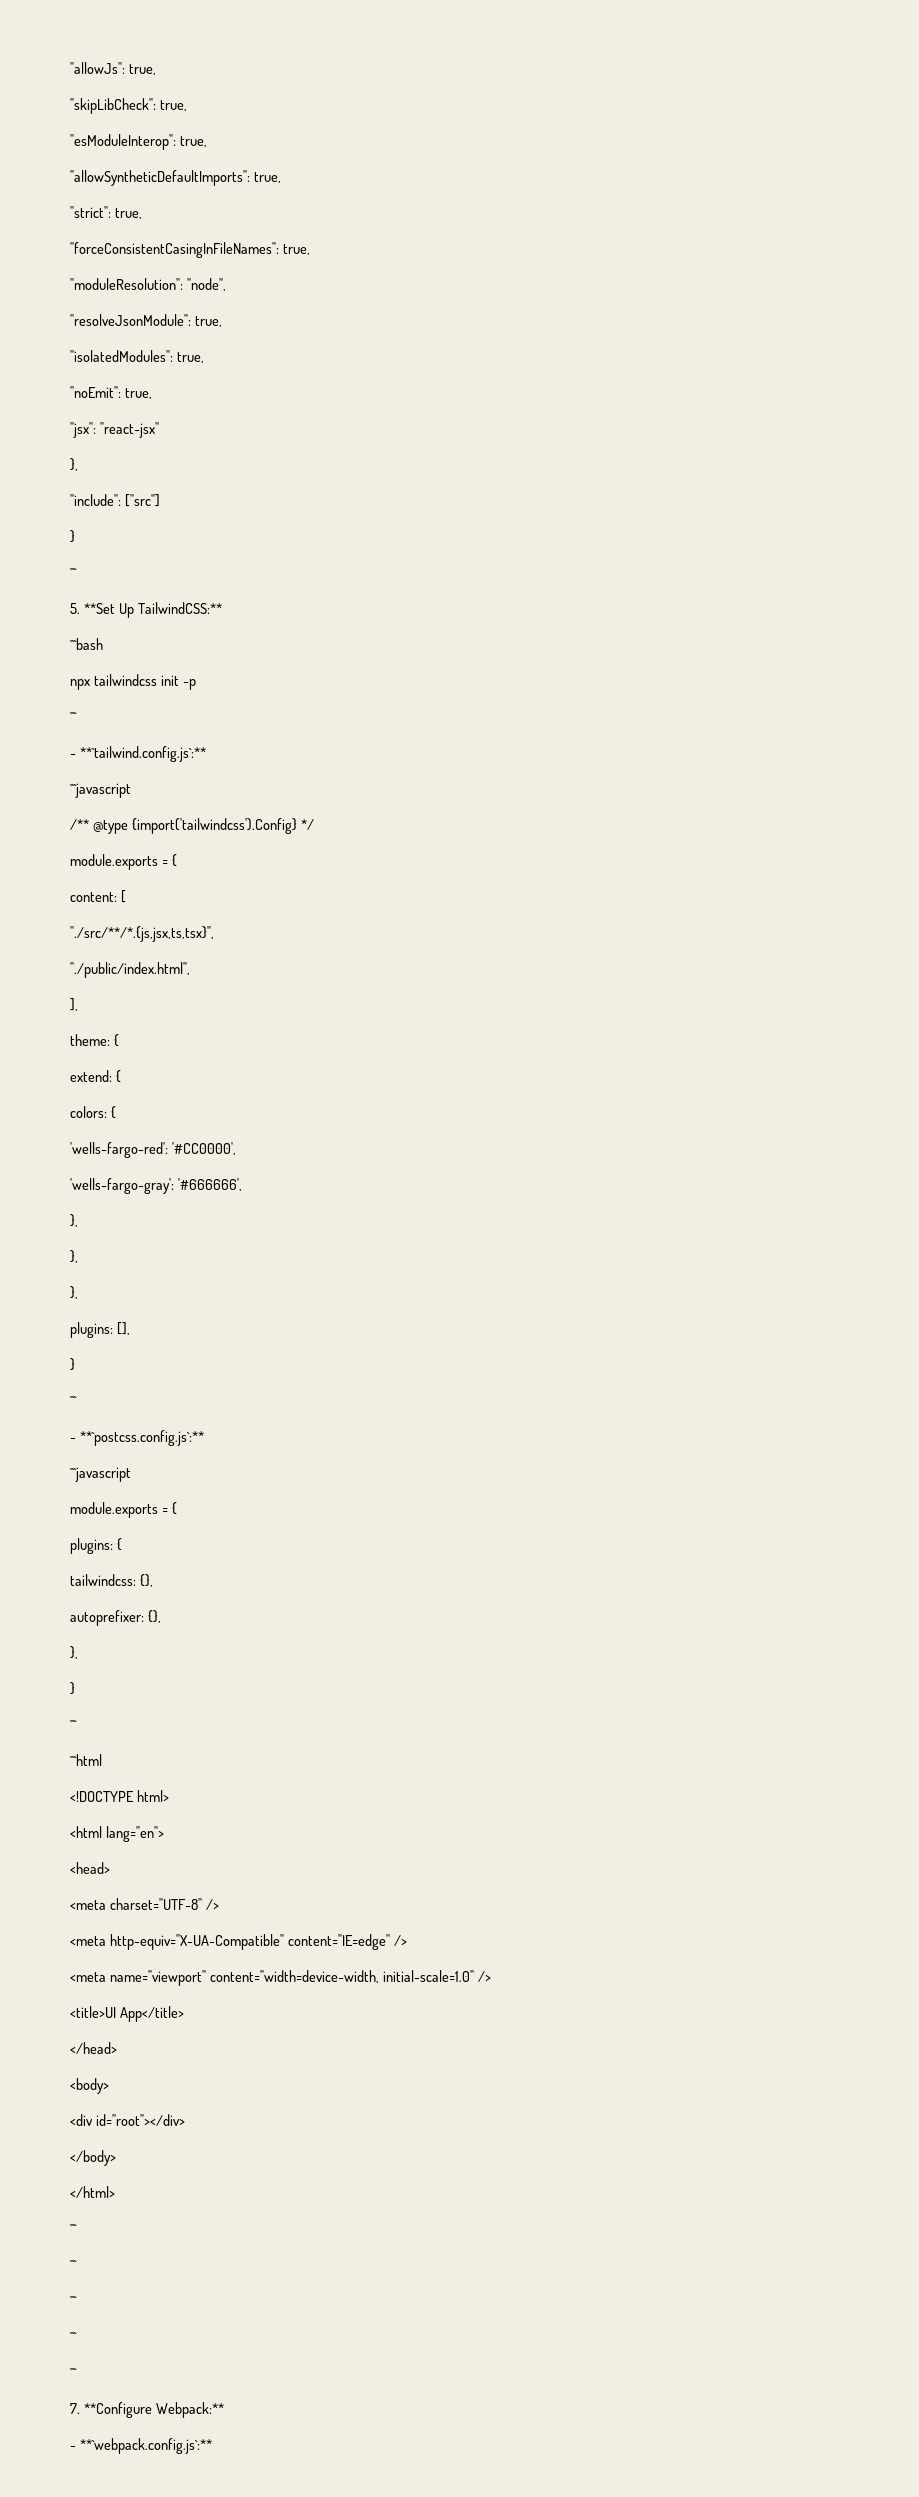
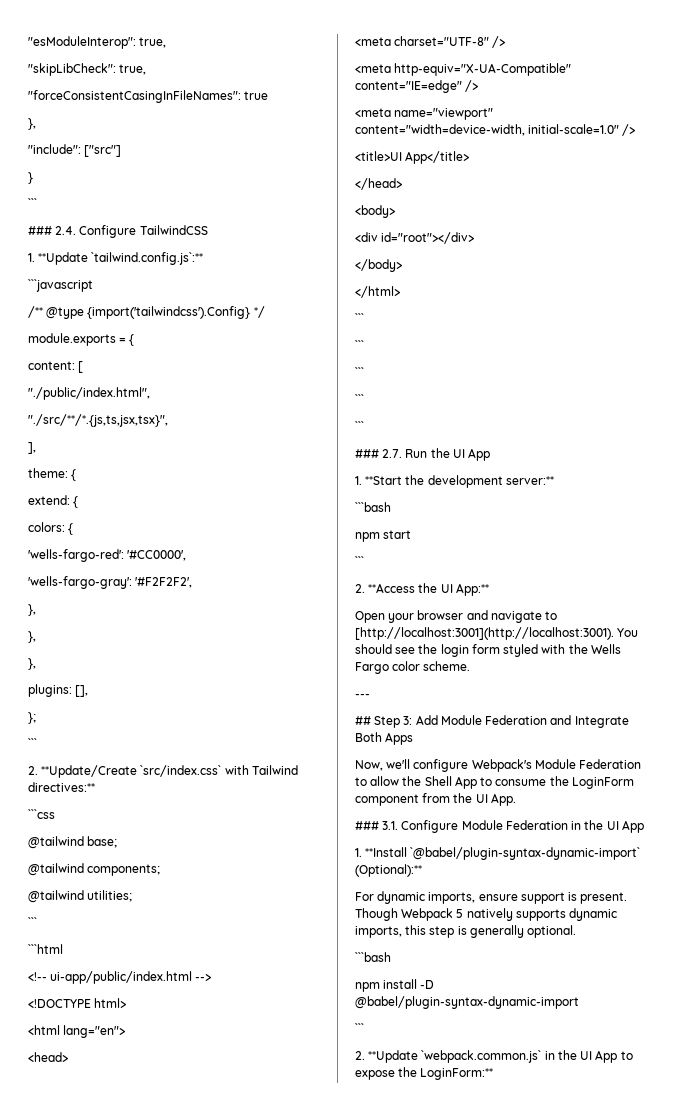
- "allowJs": true,
+ "esModuleInterop": true,
- "esModuleInterop": true,
- "allowSyntheticDefaultImports": true,
- "strict": true,
- "forceConsistentCasingInFileNames": true,
- "moduleResolution": "node",
- "resolveJsonModule": true,
- "isolatedModules": true,
- "noEmit": true,
- "jsx": "react-jsx"
+ "forceConsistentCasingInFileNames": true
- 5. **Set Up TailwindCSS:**
- ```bash
- npx tailwindcss init -p
- ```
- - **`tailwind.config.js`:**
+ ### 2.4. Configure TailwindCSS
+ 1. **Update `tailwind.config.js`:**
- "./src/**/*.{js,jsx,ts,tsx}",
  "./public/index.html",
+ "./src/**/*.{js,ts,jsx,tsx}",
- 'wells-fargo-gray': '#666666',
+ 'wells-fargo-gray': '#F2F2F2',
  plugins: [],
- }
+ };
  ```
- - **`postcss.config.js`:**
- ```javascript
- module.exports = {
- plugins: {
- tailwindcss: {},
- autoprefixer: {},
- },
- }
+ 2. **Update/Create `src/index.css` with Tailwind directives:**
+ ```css
+ @tailwind base;
+ @tailwind components;
+ @tailwind utilities;
+ <!-- ui-app/public/index.html -->
- 7. **Configure Webpack:**
- - **`webpack.config.js`:**
+ ### 2.7. Run the UI App
+ 1. **Start the development server:**
+ ```bash
+ npm start
+ ```
+ 2. **Access the UI App:**
+ Open your browser and navigate to [http://localhost:3001](http://localhost:3001). You should see the login form styled with the Wells Fargo color scheme.
+ ---
+ ## Step 3: Add Module Federation and Integrate Both Apps
+ Now, we'll configure Webpack's Module Federation to allow the Shell App to consume the LoginForm component from the UI App.
+ ### 3.1. Configure Module Federation in the UI App
+ 1. **Install `@babel/plugin-syntax-dynamic-import` (Optional):**
+ For dynamic imports, ensure support is present. Though Webpack 5 natively supports dynamic imports, this step is generally optional.
+ ```bash
+ npm install -D @babel/plugin-syntax-dynamic-import
+ ```
+ 2. **Update `webpack.common.js` in the UI App to expose the LoginForm:**

